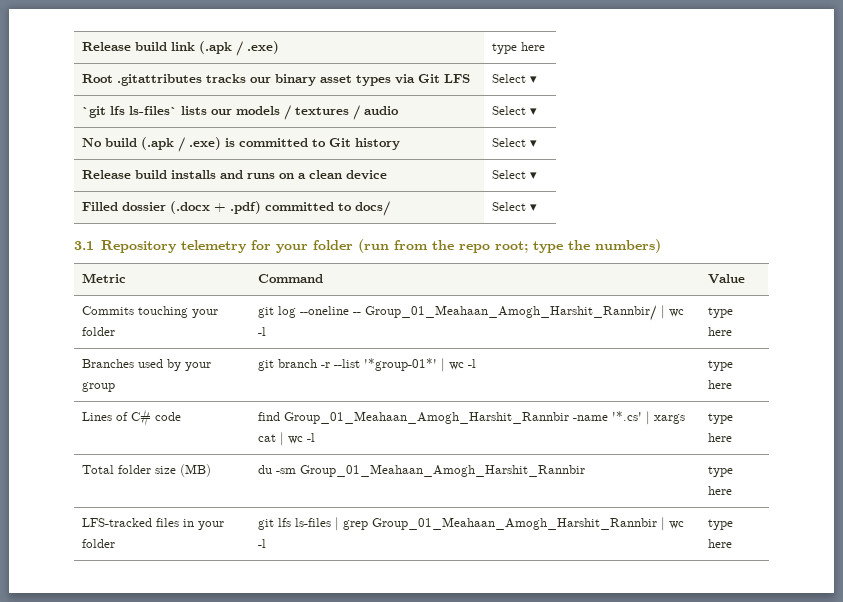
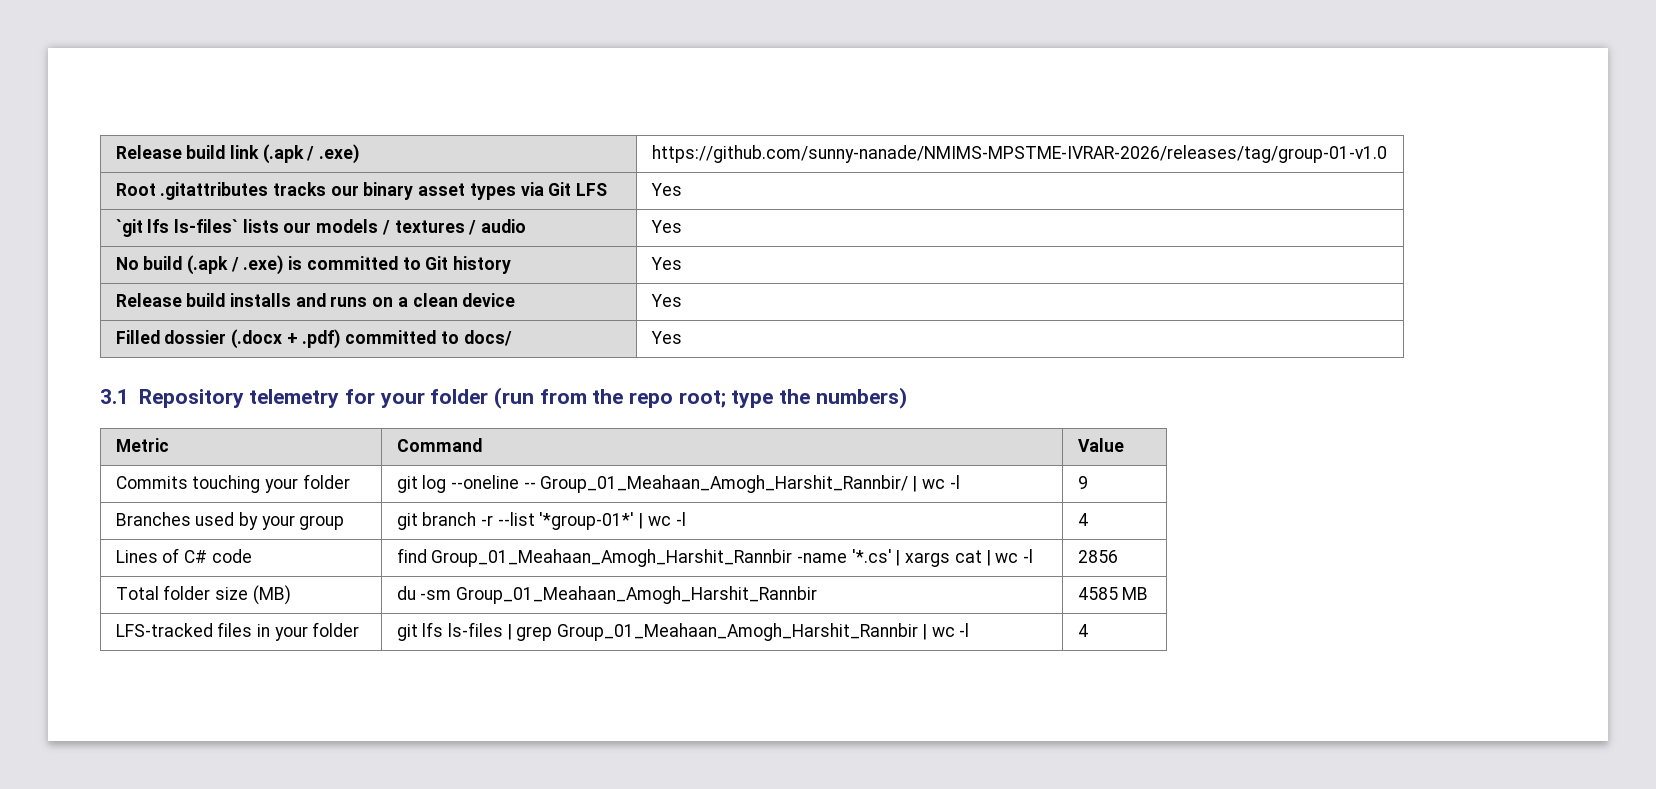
- Release build link (.apk / .exe) | type here
+ Release build link (.apk / .exe) | https://github.com/sunny-nanade/NMIMS-MPSTME-IVRAR-2026/releases/tag/group-01-v1.0
- Root .gitattributes tracks our binary asset types via Git LFS | Select ▾
+ Root .gitattributes tracks our binary asset types via Git LFS | Yes
- `git lfs ls-files` lists our models / textures / audio | Select ▾
+ `git lfs ls-files` lists our models / textures / audio | Yes
- No build (.apk / .exe) is committed to Git history | Select ▾
+ No build (.apk / .exe) is committed to Git history | Yes
- Release build installs and runs on a clean device | Select ▾
+ Release build installs and runs on a clean device | Yes
- Filled dossier (.docx + .pdf) committed to docs/ | Select ▾
+ Filled dossier (.docx + .pdf) committed to docs/ | Yes
- Commits touching your folder | git log --oneline -- Group_01_Meahaan_Amogh_Harshit_Rannbir/ | wc -l | type here
+ Commits touching your folder | git log --oneline -- Group_01_Meahaan_Amogh_Harshit_Rannbir/ | wc -l | 9
- Branches used by your group | git branch -r --list '*group-01*' | wc -l | type here
+ Branches used by your group | git branch -r --list '*group-01*' | wc -l | 4
- Lines of C# code | find Group_01_Meahaan_Amogh_Harshit_Rannbir -name '*.cs' | xargs cat | wc -l | type here
+ Lines of C# code | find Group_01_Meahaan_Amogh_Harshit_Rannbir -name '*.cs' | xargs cat | wc -l | 2856
- Total folder size (MB) | du -sm Group_01_Meahaan_Amogh_Harshit_Rannbir | type here
+ Total folder size (MB) | du -sm Group_01_Meahaan_Amogh_Harshit_Rannbir | 4585 MB
- LFS-tracked files in your folder | git lfs ls-files | grep Group_01_Meahaan_Amogh_Harshit_Rannbir | wc -l | type here
+ LFS-tracked files in your folder | git lfs ls-files | grep Group_01_Meahaan_Amogh_Harshit_Rannbir | wc -l | 4

